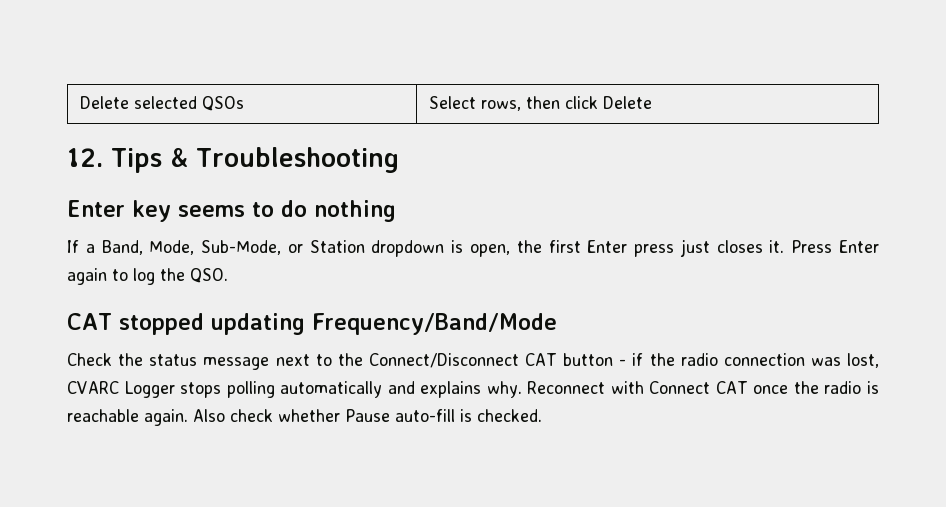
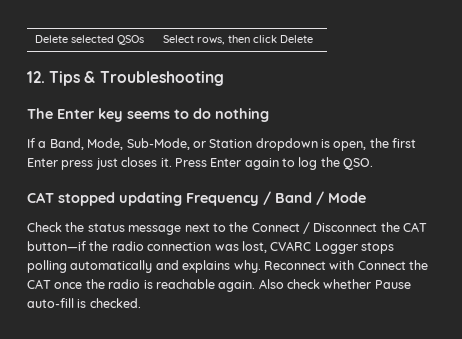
- Enter key seems to do nothing
+ The Enter key seems to do nothing
- CAT stopped updating Frequency/Band/Mode
+ CAT stopped updating Frequency / Band / Mode
- Check the status message next to the Connect/Disconnect CAT button - if the radio connection was lost, CVARC Logger stops polling automatically and explains why.
+ Check the status message next to the Connect / Disconnect the CAT button—if the radio connection was lost, CVARC Logger stops polling automatically and explains why.
- Reconnect with Connect CAT once the radio is reachable again.
+ Reconnect with Connect the CAT once the radio is reachable again.

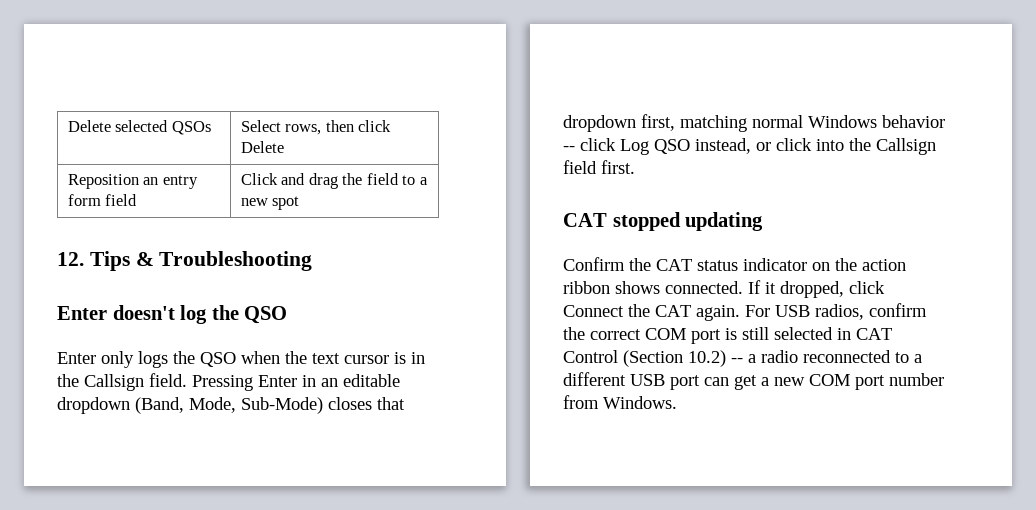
+ Reposition an entry form field | Click and drag the field to a new spot
  12. Tips & Troubleshooting
- The Enter key seems to do nothing
- If a Band, Mode, Sub-Mode, or Station dropdown is open, the first Enter press just closes it. Press Enter again to log the QSO.
- CAT stopped updating Frequency / Band / Mode
- Check the status message next to the Connect / Disconnect the CAT button—if the radio connection was lost, CVARC Logger stops polling automatically and explains why. Reconnect with Connect the CAT once the radio is reachable again. Also check whether Pause auto-fill is checked.
+ Enter doesn't log the QSO
+ Enter only logs the QSO when the text cursor is in the Callsign field. Pressing Enter in an editable dropdown (Band, Mode, Sub-Mode) closes that dropdown first, matching normal Windows behavior -- click Log QSO instead, or click into the Callsign field first.
+ CAT stopped updating
+ Confirm the CAT status indicator on the action ribbon shows connected. If it dropped, click Connect the CAT again. For USB radios, confirm the correct COM port is still selected in CAT Control (Section 10.2) -- a radio reconnected to a different USB port can get a new COM port number from Windows.

